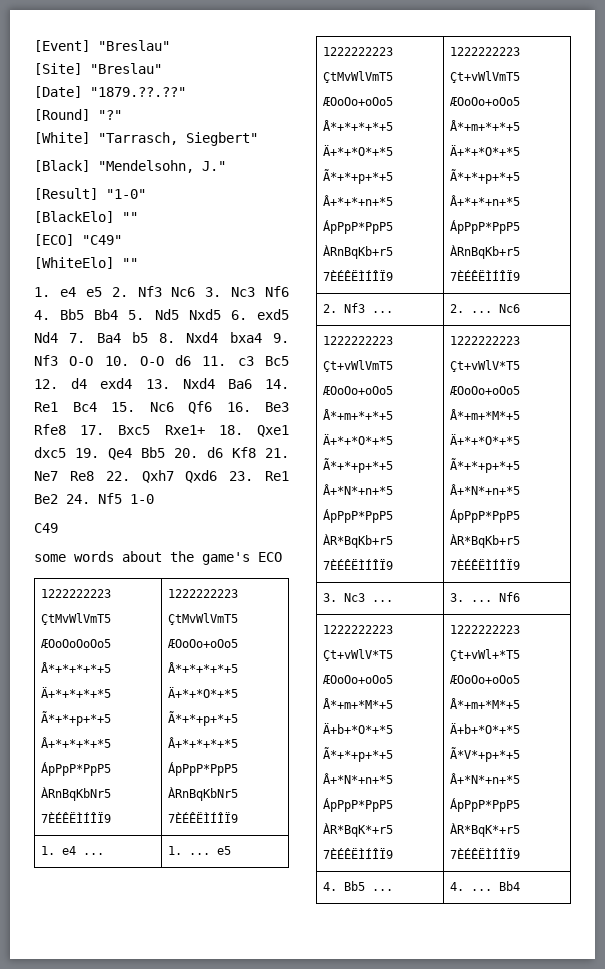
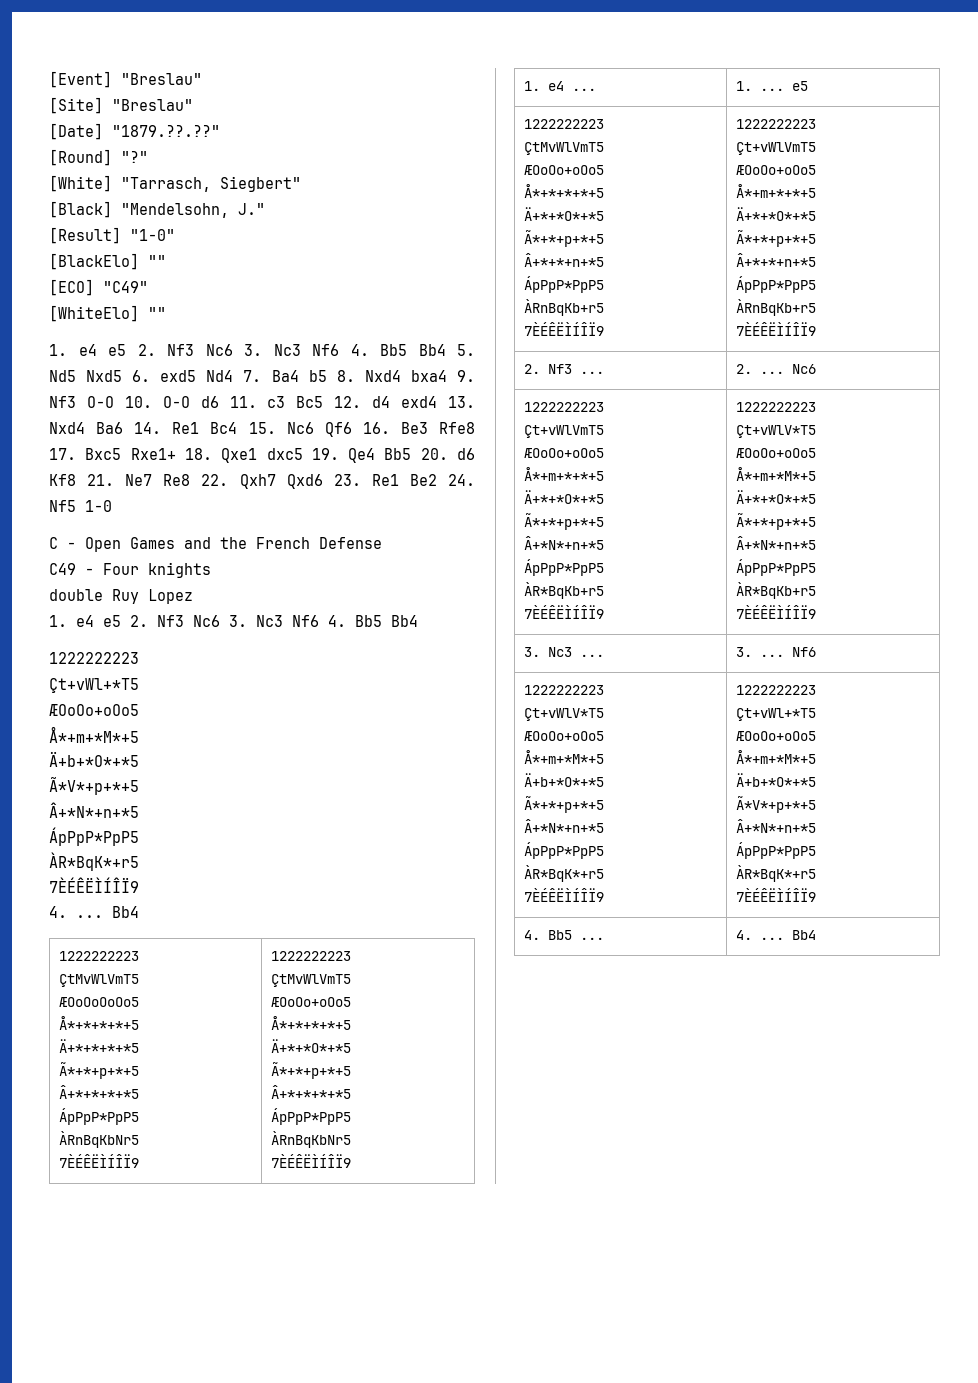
- C49
- some words about the game's ECO
+ C - Open Games and the French Defense
+ C49 - Four knights
+ double Ruy Lopez
+ 1. e4 e5 2. Nf3 Nc6 3. Nc3 Nf6 4. Bb5 Bb4
+ 1222222223
+ Çt+vWl+*T5
+ ÆOoOo+oOo5
+ Å*+m+*M*+5
+ Ä+b+*O*+*5
+ Ã*V*+p+*+5
+ Â+*N*+n+*5
+ ÁpPpP*PpP5
+ ÀR*BqK*+r5
+ 7ÈÉÊËÌÍÎÏ9
+ 4. ... Bb4

